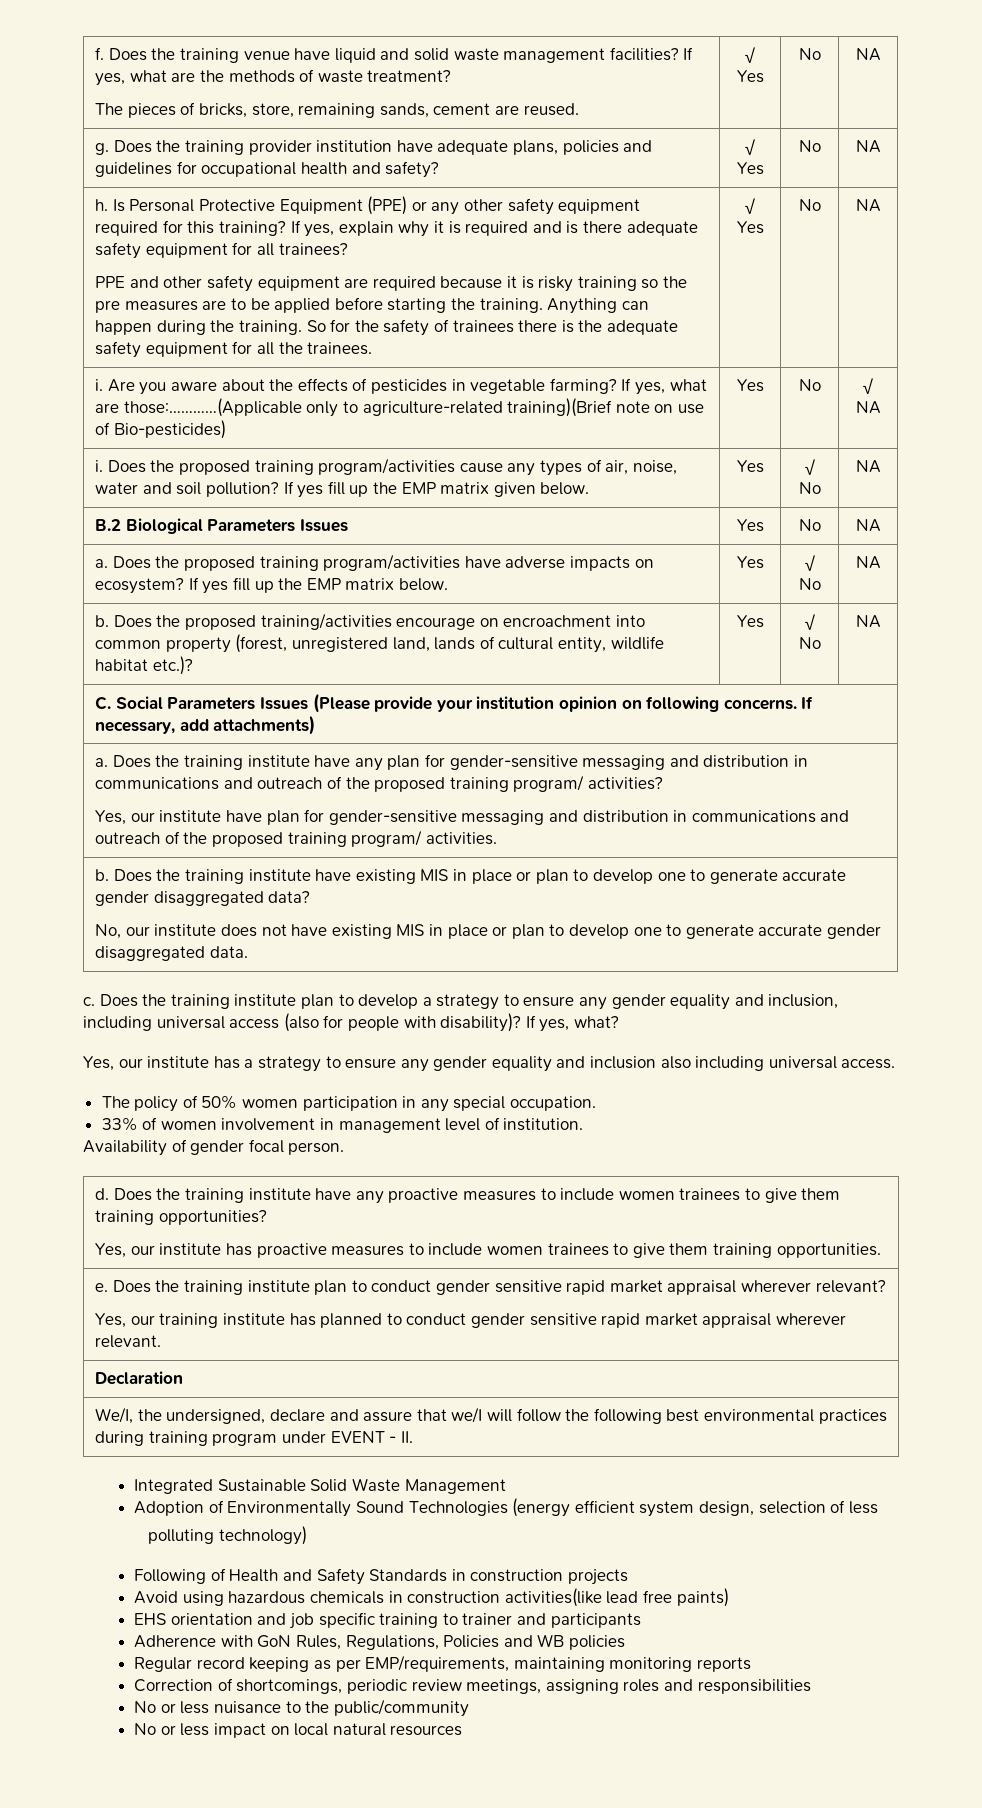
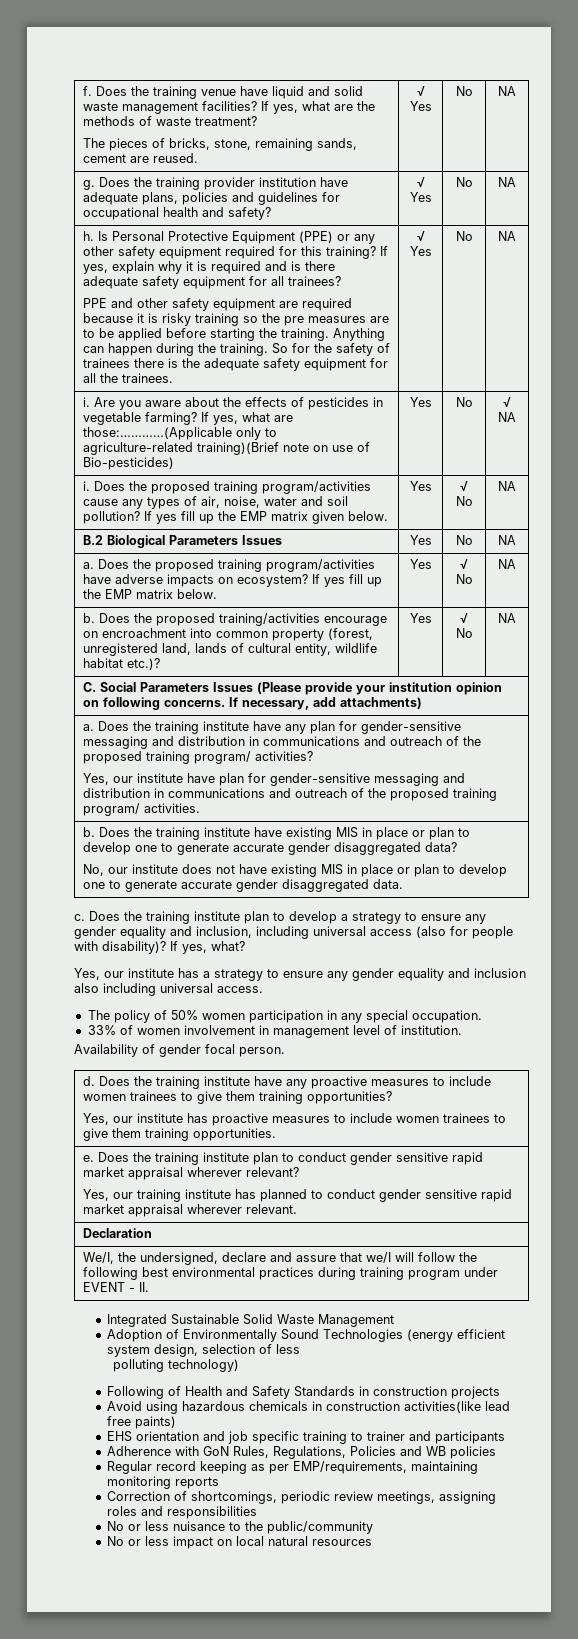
  f. Does the training venue have liquid and solid waste management facilities? If yes, what are the methods of waste treatment?
- The pieces of bricks, store, remaining sands, cement are reused. | √ Yes | No | NA
+ The pieces of bricks, stone, remaining sands, cement are reused. | √ Yes | No | NA

